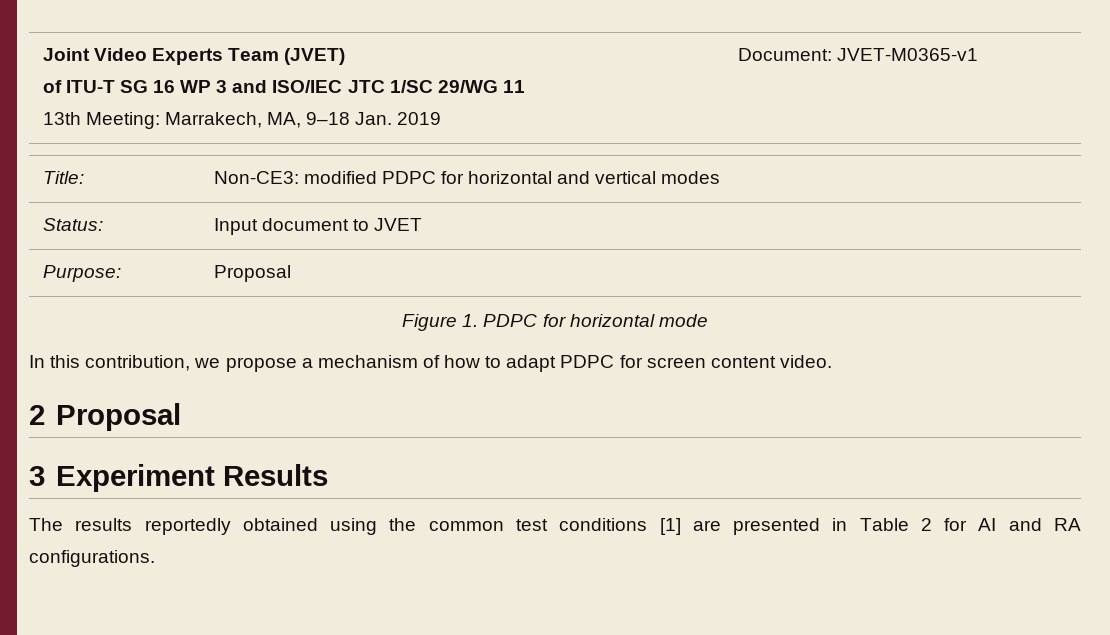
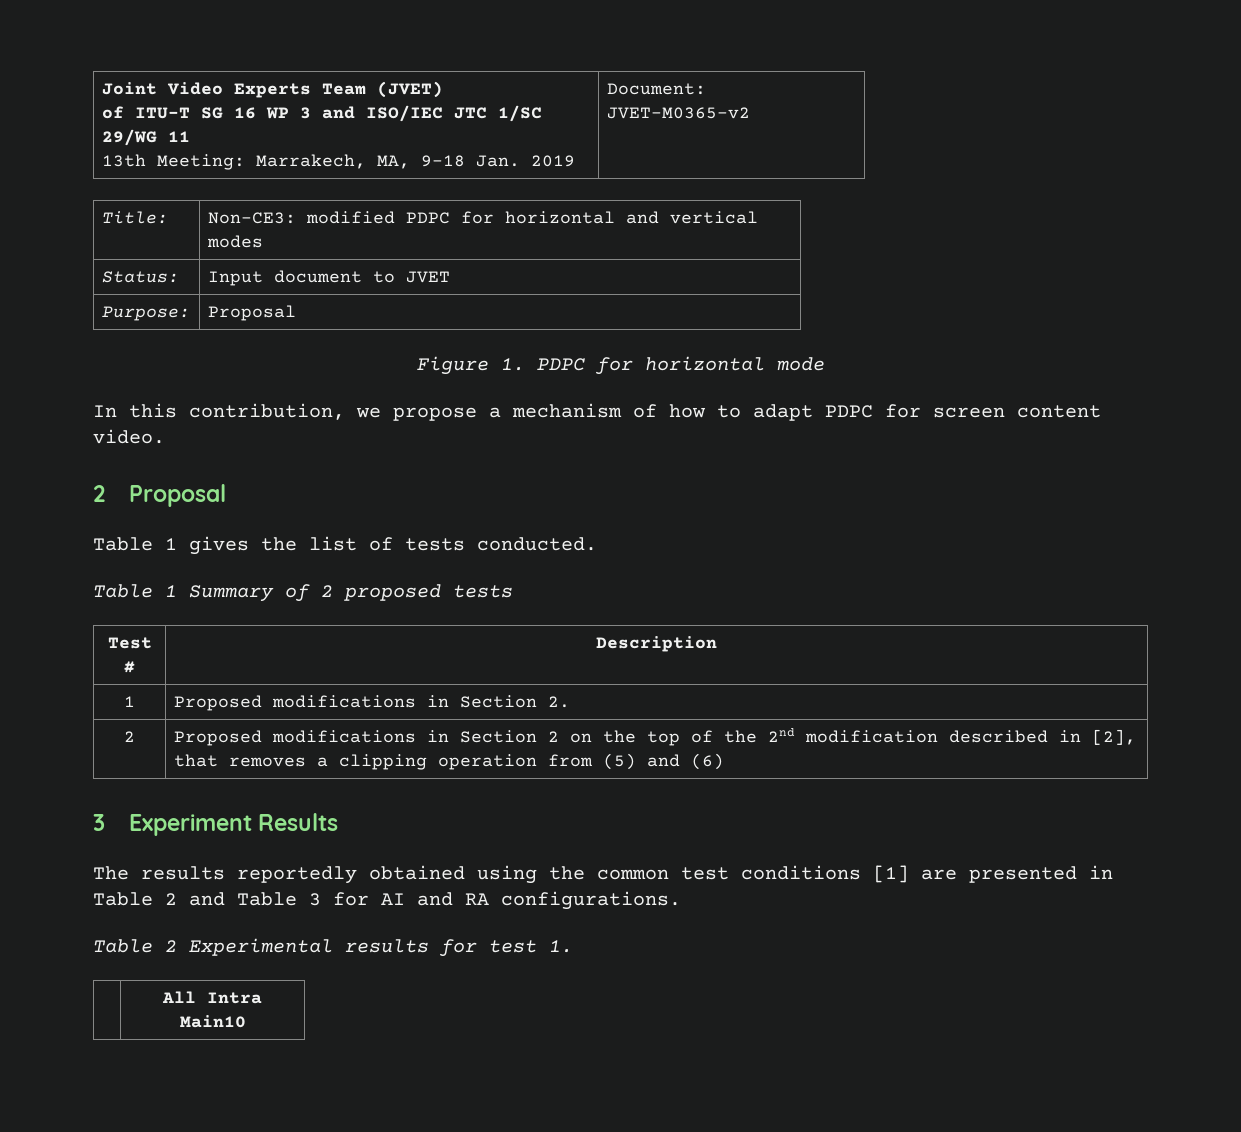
  Joint Video Experts Team (JVET)
  of ITU-T SG 16 WP 3 and ISO/IEC JTC 1/SC 29/WG 11
- 13th Meeting: Marrakech, MA, 9–18 Jan. 2019 | Document: JVET-M0365-v1
+ 13th Meeting: Marrakech, MA, 9–18 Jan. 2019 | Document: JVET-M0365-v2
+ Table 1 gives the list of tests conducted.
+ Table 1 Summary of 2 proposed tests
+ Test # | Description
+ 1 | Proposed modifications in Section 2.
+ 2 | Proposed modifications in Section 2 on the top of the 2nd modification described in [2], that removes a clipping operation from (5) and (6)
- The results reportedly obtained using the common test conditions [1] are presented in Table 2 for AI and RA configurations.
+ The results reportedly obtained using the common test conditions [1] are presented in Table 2 and Table 3 for AI and RA configurations.
+ Table 2 Experimental results for test 1.
+ | All Intra Main10

